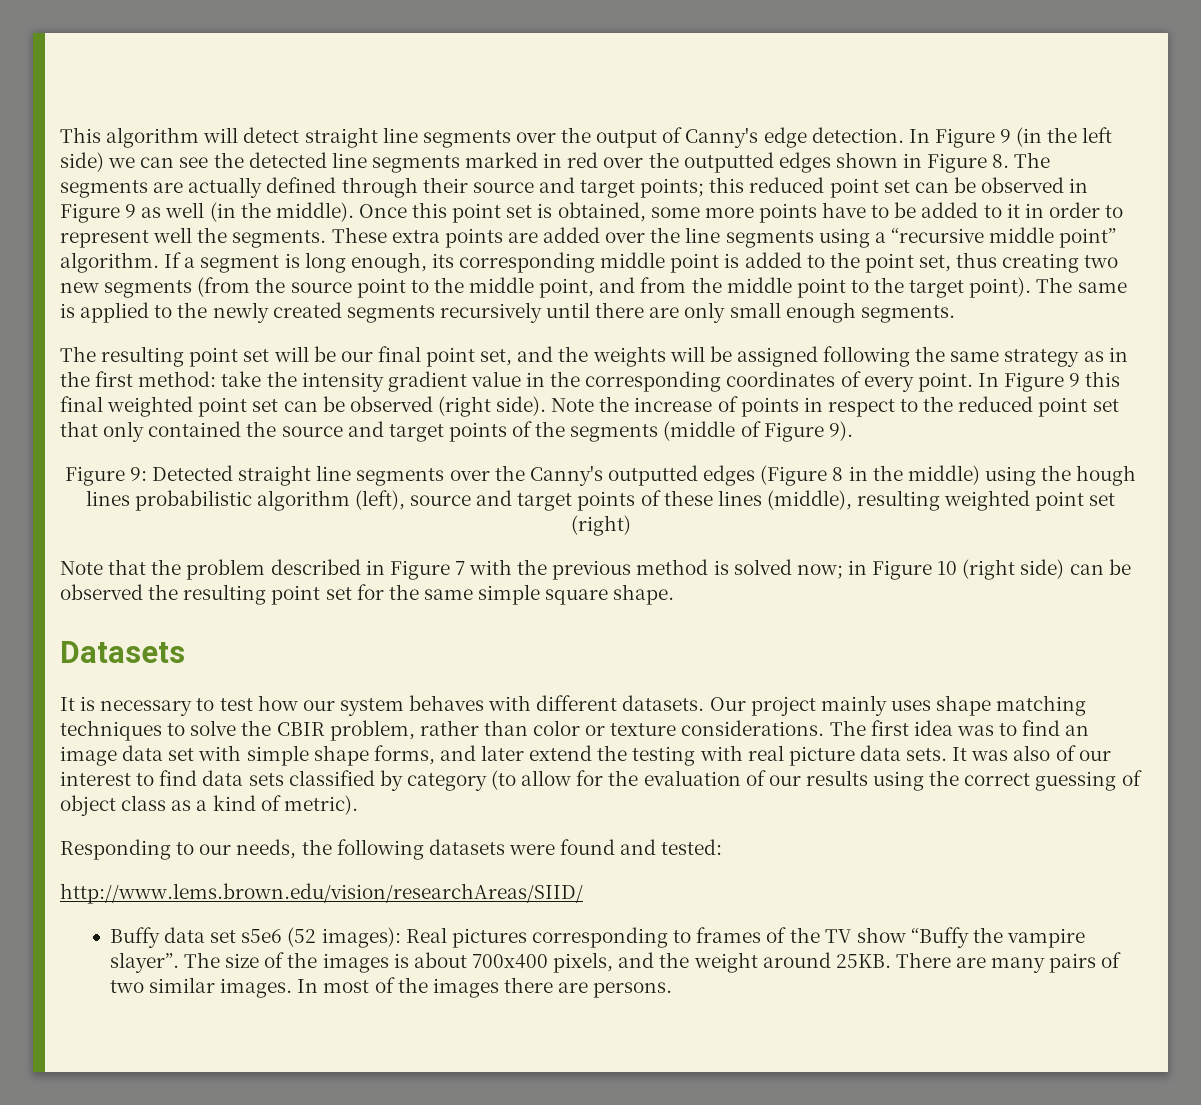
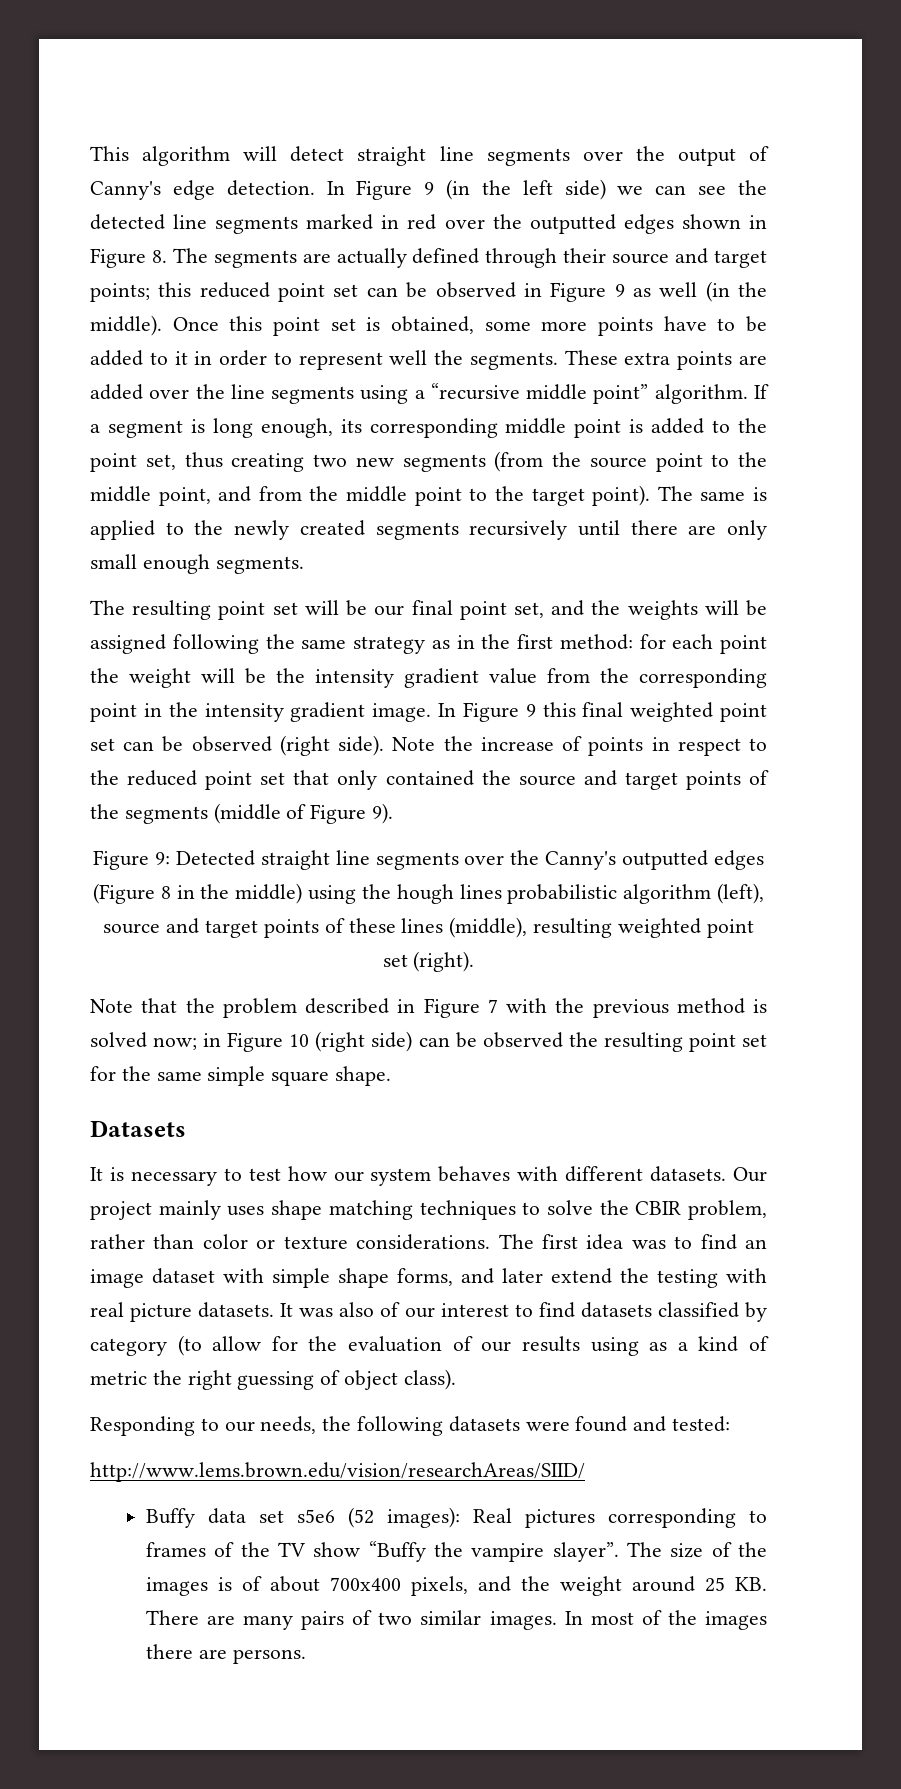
- The resulting point set will be our final point set, and the weights will be assigned following the same strategy as in the first method: take the intensity gradient value in the corresponding coordinates of every point.
+ The resulting point set will be our final point set, and the weights will be assigned following the same strategy as in the first method: for each point the weight will be the intensity gradient value from the corresponding point in the intensity gradient image.
- Figure 9: Detected straight line segments over the Canny's outputted edges (Figure 8 in the middle) using the hough lines probabilistic algorithm (left), source and target points of these lines (middle), resulting weighted point set (right)
+ Figure 9: Detected straight line segments over the Canny's outputted edges (Figure 8 in the middle) using the hough lines probabilistic algorithm (left), source and target points of these lines (middle), resulting weighted point set (right).
- The first idea was to find an image data set with simple shape forms, and later extend the testing with real picture data sets.
+ The first idea was to find an image dataset with simple shape forms, and later extend the testing with real picture datasets.
- It was also of our interest to find data sets classified by category (to allow for the evaluation of our results using the correct guessing of object class as a kind of metric).
+ It was also of our interest to find datasets classified by category (to allow for the evaluation of our results using as a kind of metric the right guessing of object class).
- The size of the images is about 700x400 pixels, and the weight around 25KB. There are many pairs of two similar images.
+ The size of the images is of about 700x400 pixels, and the weight around 25 KB. There are many pairs of two similar images.

